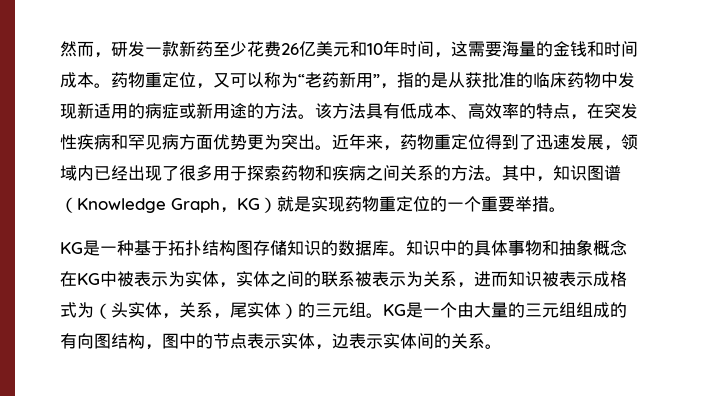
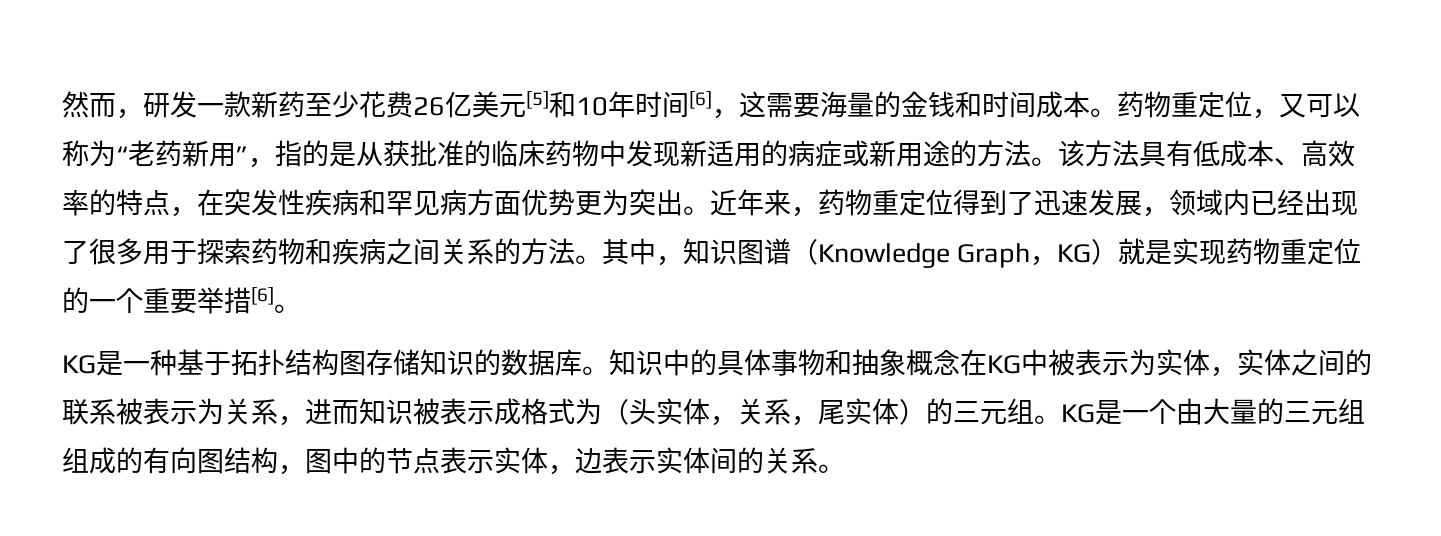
- 然而，研发一款新药至少花费26亿美元和10年时间，这需要海量的金钱和时间成本。
+ 然而，研发一款新药至少花费26亿美元[5]和10年时间[6]，这需要海量的金钱和时间成本。
- 其中，知识图谱（Knowledge Graph，KG）就是实现药物重定位的一个重要举措。
+ 其中，知识图谱（Knowledge Graph，KG）就是实现药物重定位的一个重要举措[6]。

